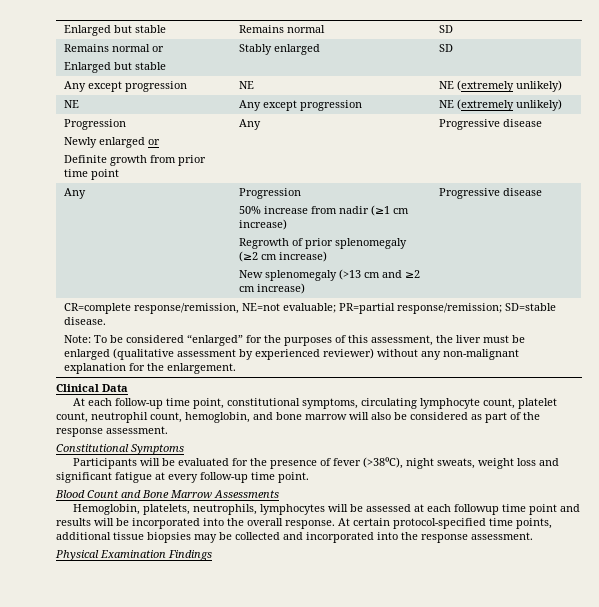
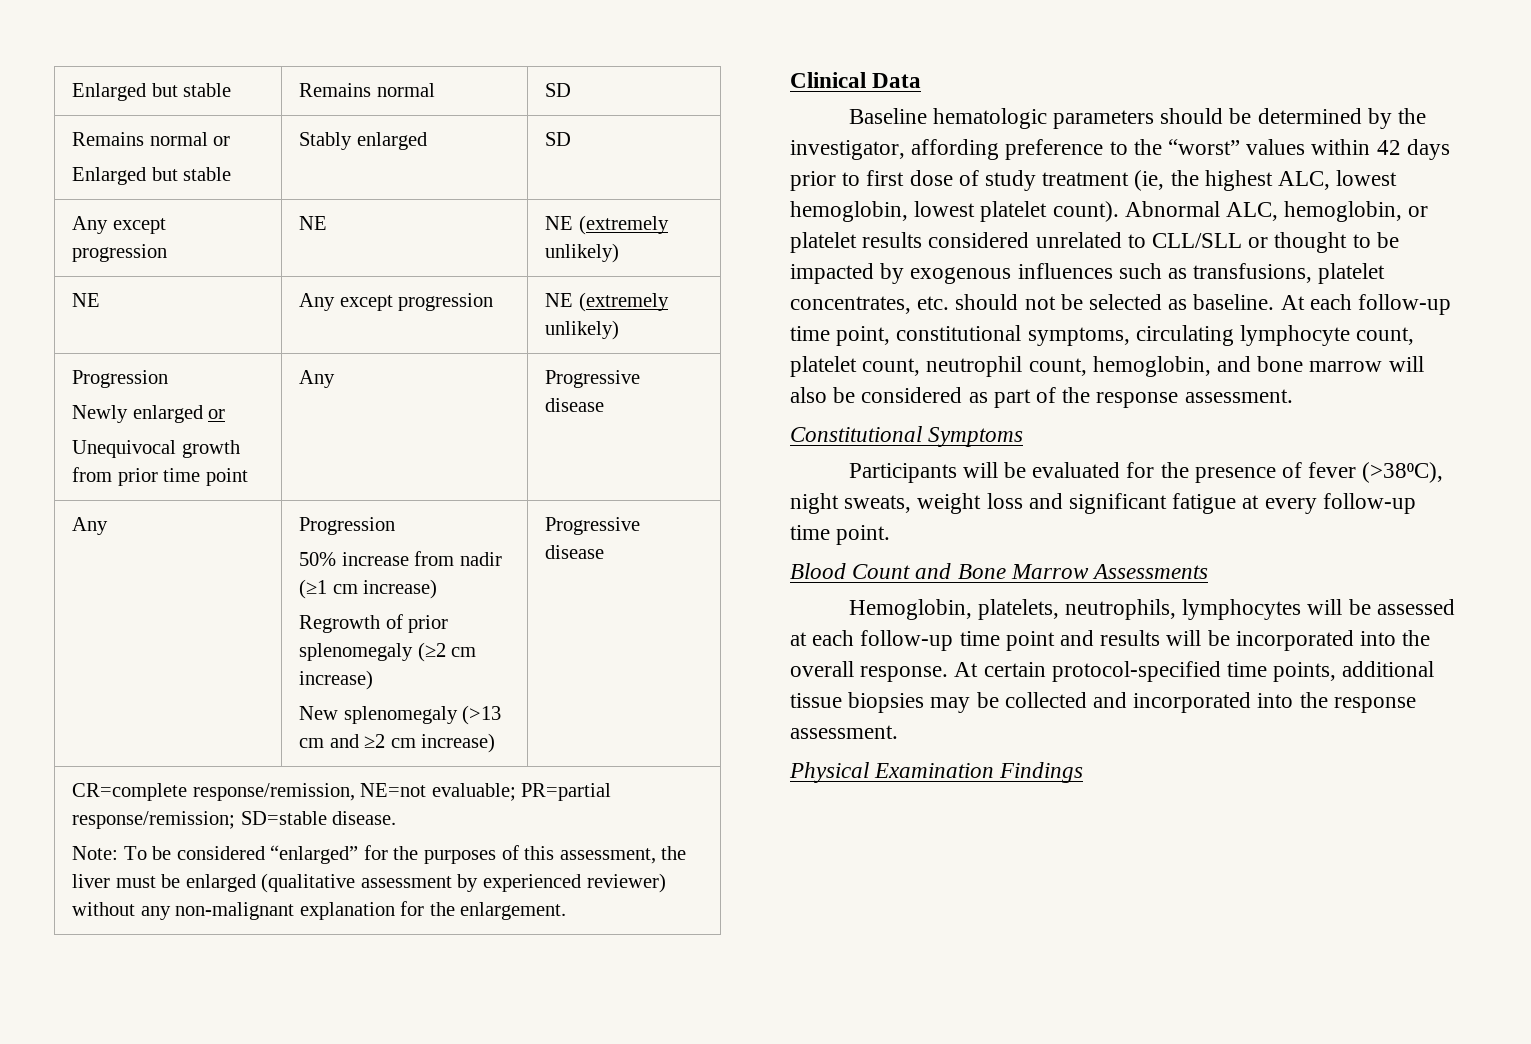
  NE | Any except progression | NE (extremely unlikely)
  Progression
  Newly enlarged or
- Definite growth from prior time point | Any | Progressive disease
+ Unequivocal growth from prior time point | Any | Progressive disease
+ Baseline hematologic parameters should be determined by the investigator, affording preference to the “worst” values within 42 days prior to first dose of study treatment (ie, the highest ALC, lowest hemoglobin, lowest platelet count). Abnormal ALC, hemoglobin, or platelet results considered unrelated to CLL/SLL or thought to be impacted by exogenous influences such as transfusions, platelet concentrates, etc. should not be selected as baseline.
- Hemoglobin, platelets, neutrophils, lymphocytes will be assessed at each followup time point and results will be incorporated into the overall response.
+ Hemoglobin, platelets, neutrophils, lymphocytes will be assessed at each follow-up time point and results will be incorporated into the overall response.

